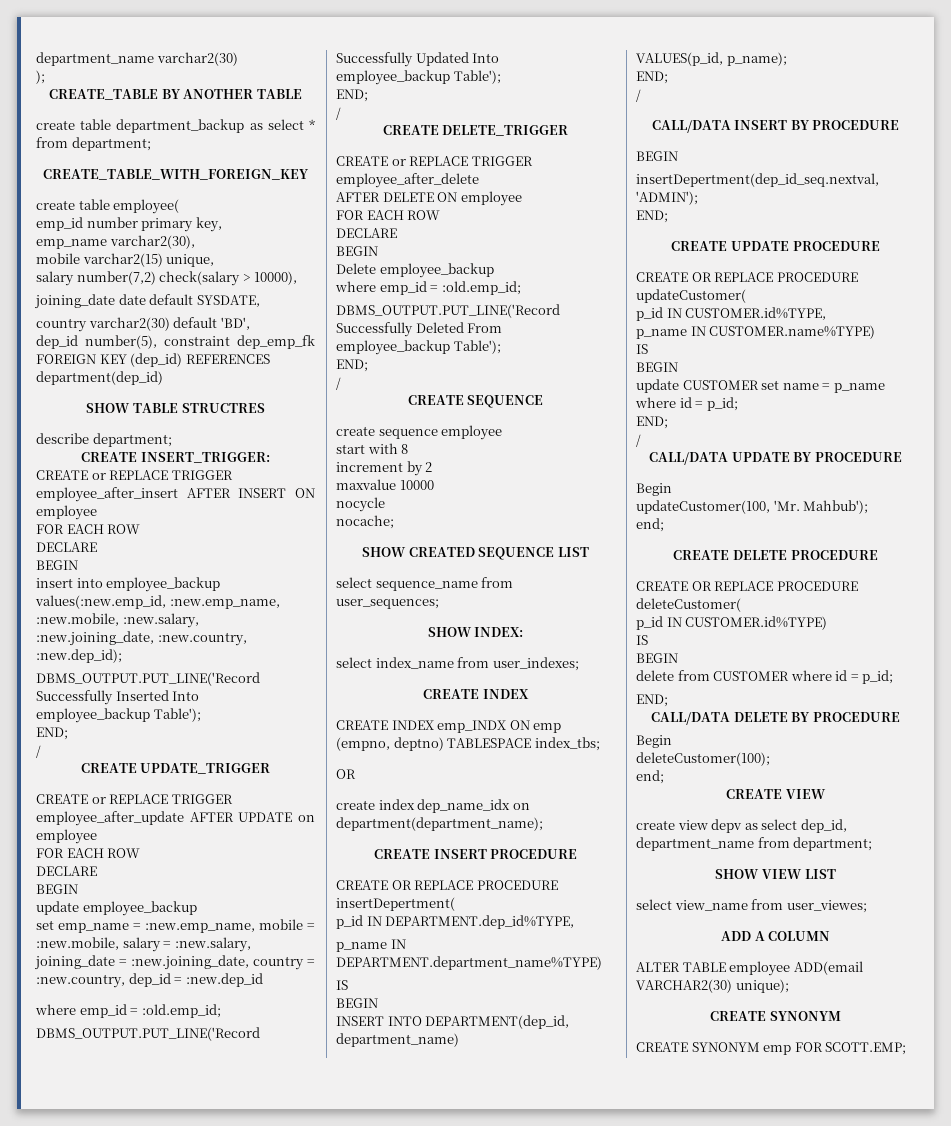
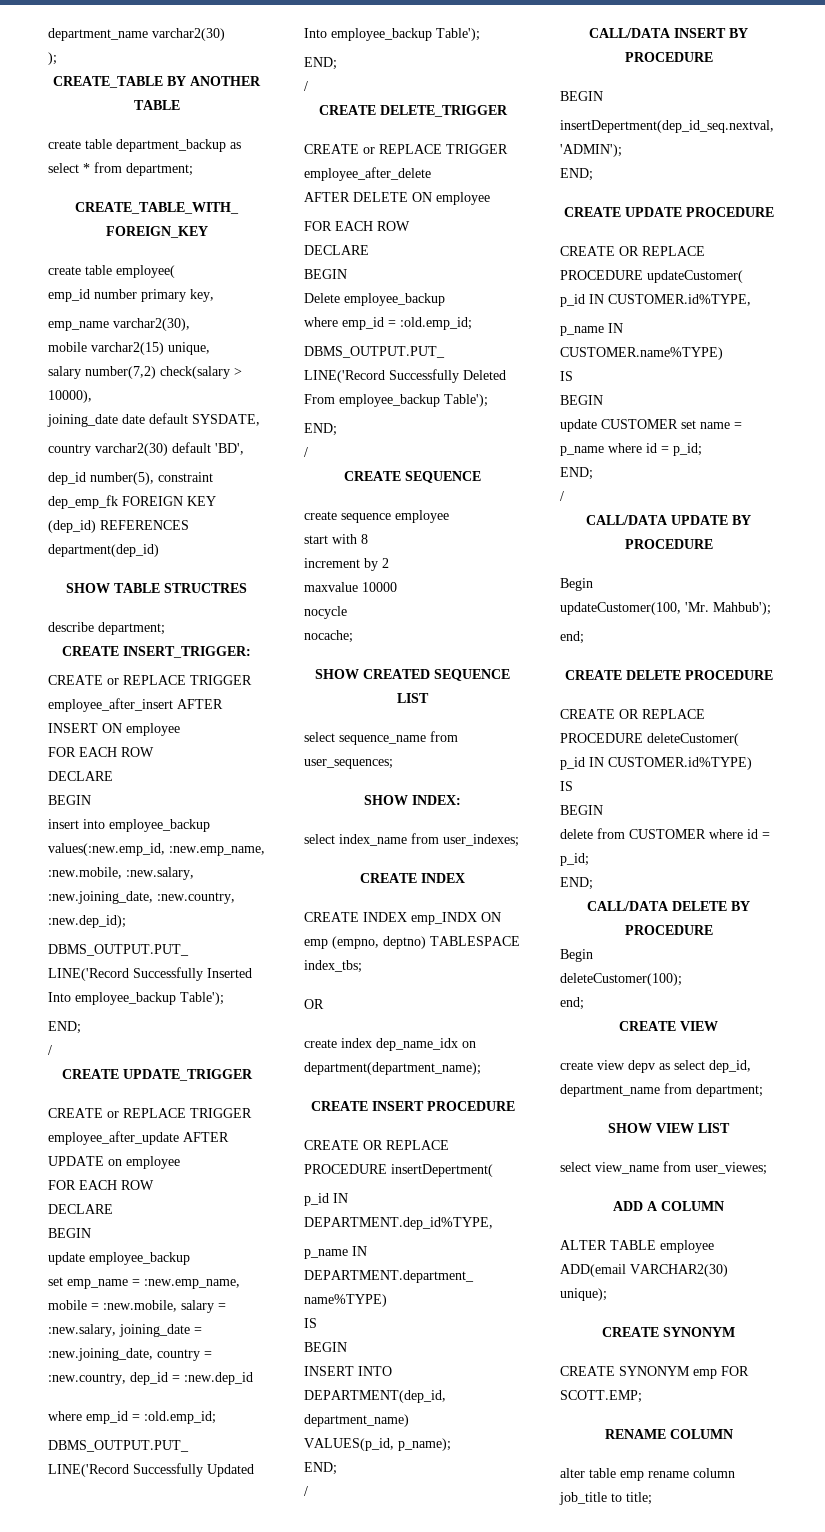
+ RENAME COLUMN
+ alter table emp rename column job_title to title;

